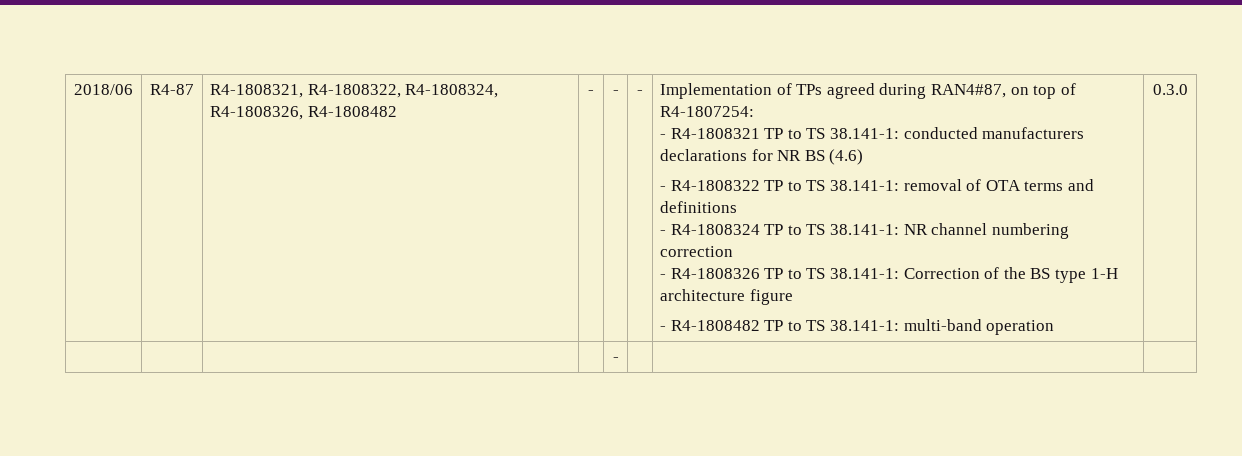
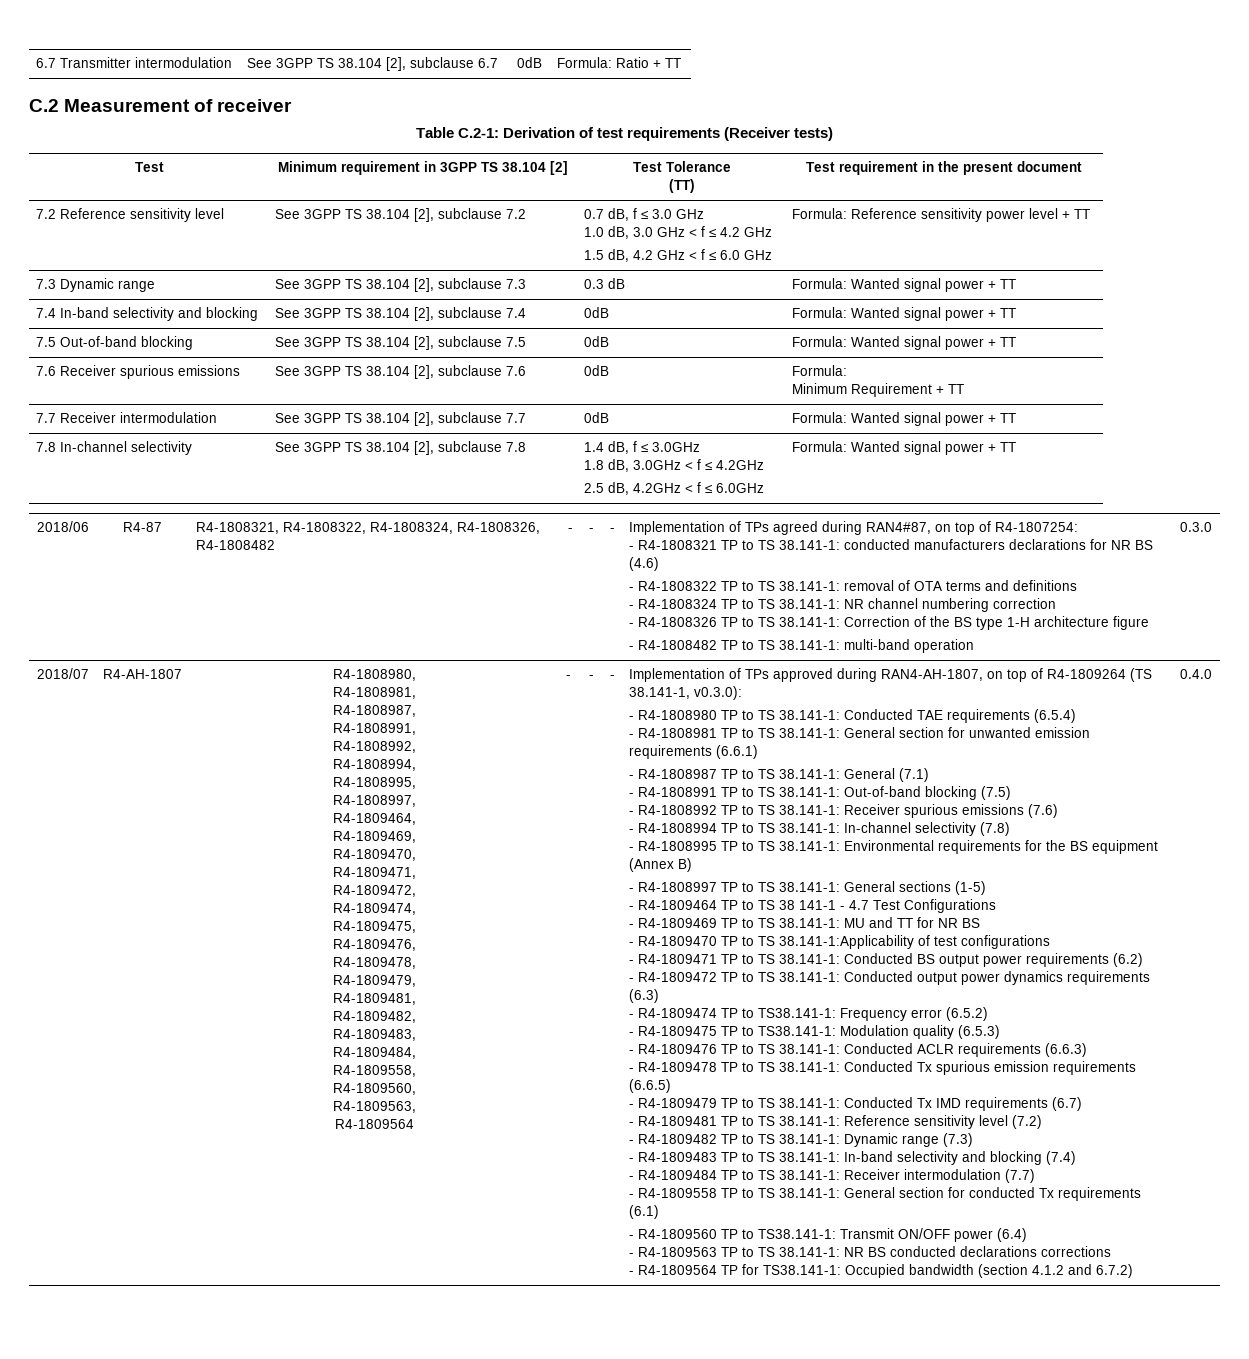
+ 6.7 Transmitter intermodulation | See 3GPP TS 38.104 [2], subclause 6.7 | 0dB | Formula: Ratio + TT
+ C.2 Measurement of receiver
+ Table C.2-1: Derivation of test requirements (Receiver tests)
+ Test | Minimum requirement in 3GPP TS 38.104 [2] | Test Tolerance
+ (TT) | Test requirement in the present document
+ 7.2 Reference sensitivity level | See 3GPP TS 38.104 [2], subclause 7.2 | 0.7 dB, f ≤ 3.0 GHz
+ 1.0 dB, 3.0 GHz < f ≤ 4.2 GHz
+ 1.5 dB, 4.2 GHz < f ≤ 6.0 GHz | Formula: Reference sensitivity power level + TT
+ 7.3 Dynamic range | See 3GPP TS 38.104 [2], subclause 7.3 | 0.3 dB | Formula: Wanted signal power + TT
+ 7.4 In-band selectivity and blocking | See 3GPP TS 38.104 [2], subclause 7.4 | 0dB | Formula: Wanted signal power + TT
+ 7.5 Out-of-band blocking | See 3GPP TS 38.104 [2], subclause 7.5 | 0dB | Formula: Wanted signal power + TT
+ 7.6 Receiver spurious emissions | See 3GPP TS 38.104 [2], subclause 7.6 | 0dB | Formula:
+ Minimum Requirement + TT
+ 7.7 Receiver intermodulation | See 3GPP TS 38.104 [2], subclause 7.7 | 0dB | Formula: Wanted signal power + TT
+ 7.8 In-channel selectivity | See 3GPP TS 38.104 [2], subclause 7.8 | 1.4 dB, f ≤ 3.0GHz
+ 1.8 dB, 3.0GHz < f ≤ 4.2GHz
+ 2.5 dB, 4.2GHz < f ≤ 6.0GHz | Formula: Wanted signal power + TT
  0.3.0
- | | | | -
+ 2018/07 | R4-AH-1807 | R4-1808980,
+ R4-1808981,
+ R4-1808987,
+ R4-1808991,
+ R4-1808992,
+ R4-1808994,
+ R4-1808995,
+ R4-1808997,
+ R4-1809464,
+ R4-1809469,
+ R4-1809470,
+ R4-1809471,
+ R4-1809472,
+ R4-1809474,
+ R4-1809475,
+ R4-1809476,
+ R4-1809478,
+ R4-1809479,
+ R4-1809481,
+ R4-1809482,
+ R4-1809483,
+ R4-1809484,
+ R4-1809558,
+ R4-1809560,
+ R4-1809563,
+ R4-1809564 | - | - | - | Implementation of TPs approved during RAN4-AH-1807, on top of R4-1809264 (TS 38.141-1, v0.3.0):
+ - R4-1808980 TP to TS 38.141-1: Conducted TAE requirements (6.5.4)
+ - R4-1808981 TP to TS 38.141-1: General section for unwanted emission requirements (6.6.1)
+ - R4-1808987 TP to TS 38.141-1: General (7.1)
+ - R4-1808991 TP to TS 38.141-1: Out-of-band blocking (7.5)
+ - R4-1808992 TP to TS 38.141-1: Receiver spurious emissions (7.6)
+ - R4-1808994 TP to TS 38.141-1: In-channel selectivity (7.8)
+ - R4-1808995 TP to TS 38.141-1: Environmental requirements for the BS equipment (Annex B)
+ - R4-1808997 TP to TS 38.141-1: General sections (1-5)
+ - R4-1809464 TP to TS 38 141-1 - 4.7 Test Configurations
+ - R4-1809469 TP to TS 38.141-1: MU and TT for NR BS
+ - R4-1809470 TP to TS 38.141-1:Applicability of test configurations
+ - R4-1809471 TP to TS 38.141-1: Conducted BS output power requirements (6.2)
+ - R4-1809472 TP to TS 38.141-1: Conducted output power dynamics requirements (6.3)
+ - R4-1809474 TP to TS38.141-1: Frequency error (6.5.2)
+ - R4-1809475 TP to TS38.141-1: Modulation quality (6.5.3)
+ - R4-1809476 TP to TS 38.141-1: Conducted ACLR requirements (6.6.3)
+ - R4-1809478 TP to TS 38.141-1: Conducted Tx spurious emission requirements (6.6.5)
+ - R4-1809479 TP to TS 38.141-1: Conducted Tx IMD requirements (6.7)
+ - R4-1809481 TP to TS 38.141-1: Reference sensitivity level (7.2)
+ - R4-1809482 TP to TS 38.141-1: Dynamic range (7.3)
+ - R4-1809483 TP to TS 38.141-1: In-band selectivity and blocking (7.4)
+ - R4-1809484 TP to TS 38.141-1: Receiver intermodulation (7.7)
+ - R4-1809558 TP to TS 38.141-1: General section for conducted Tx requirements (6.1)
+ - R4-1809560 TP to TS38.141-1: Transmit ON/OFF power (6.4)
+ - R4-1809563 TP to TS 38.141-1: NR BS conducted declarations corrections
+ - R4-1809564 TP for TS38.141-1: Occupied bandwidth (section 4.1.2 and 6.7.2) | 0.4.0

